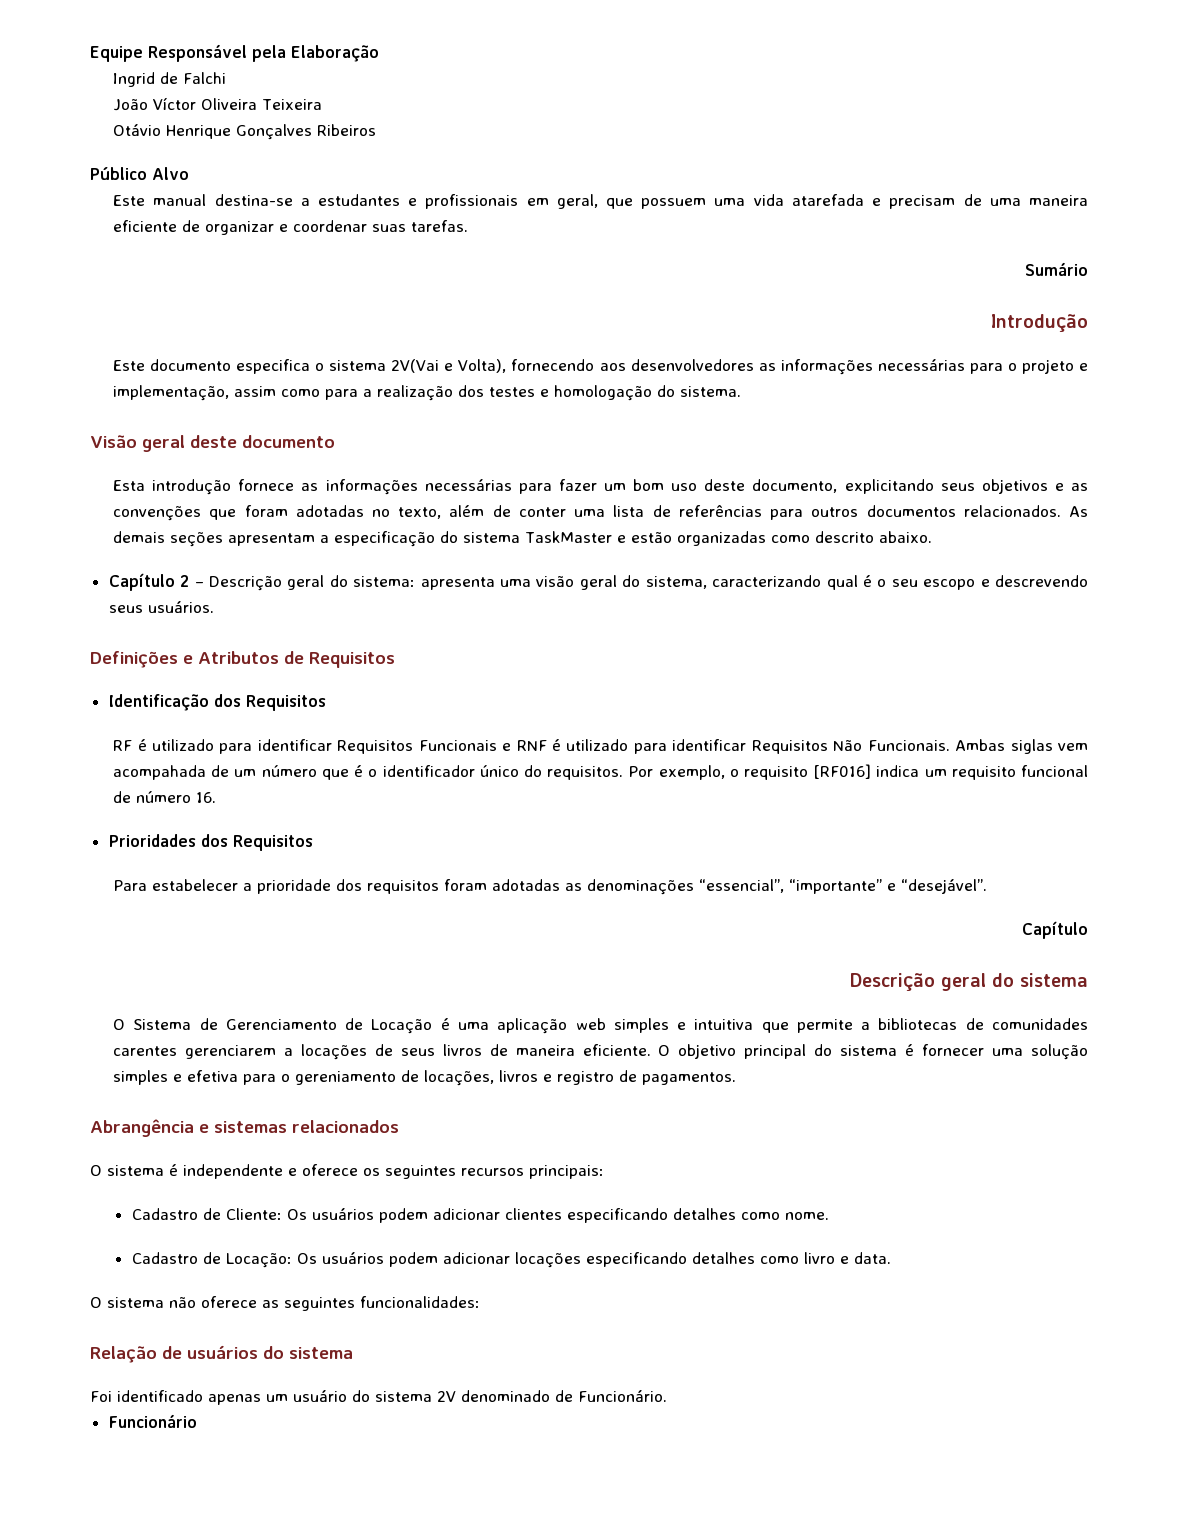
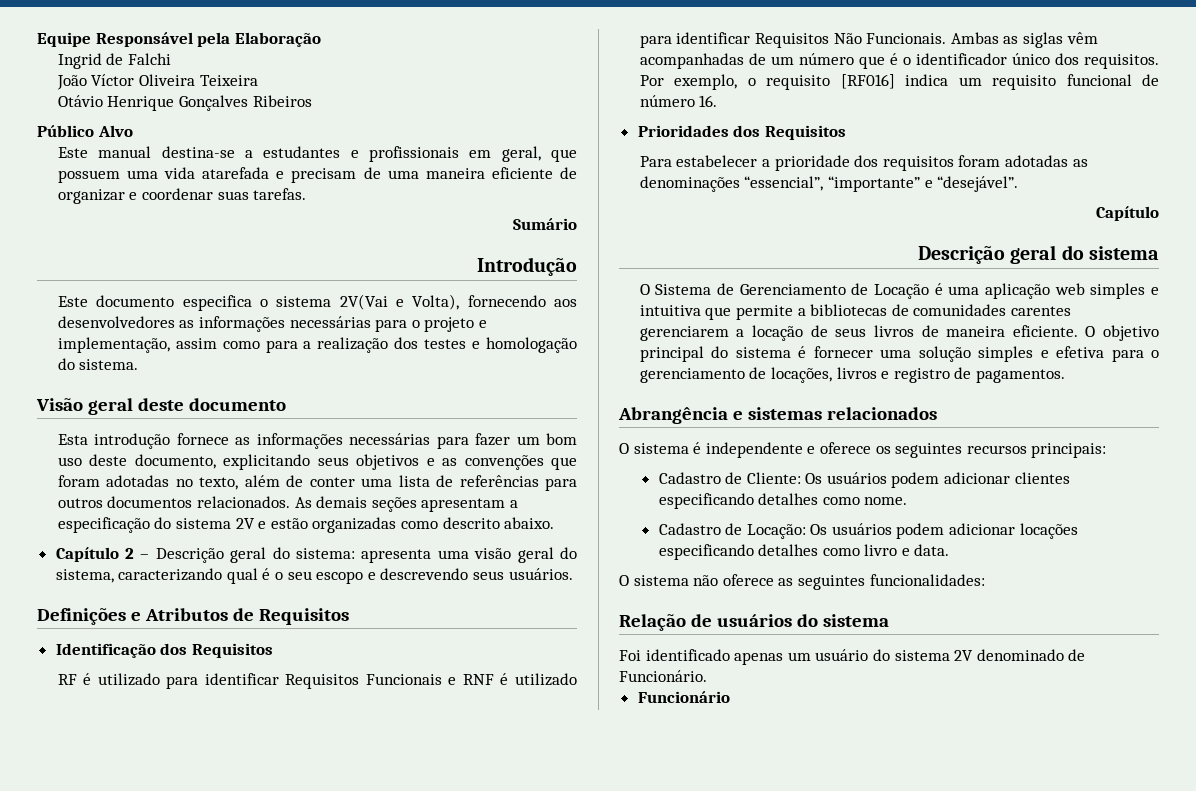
- As demais seções apresentam a especificação do sistema TaskMaster e estão organizadas como descrito abaixo.
+ As demais seções apresentam a especificação do sistema 2V e estão organizadas como descrito abaixo.
- Ambas siglas vem acompahada de um número que é o identificador único do requisitos.
+ Ambas as siglas vêm acompanhadas de um número que é o identificador único dos requisitos.
- O Sistema de Gerenciamento de Locação é uma aplicação web simples e intuitiva que permite a bibliotecas de comunidades carentes gerenciarem a locações de seus livros de maneira eficiente.
+ O Sistema de Gerenciamento de Locação é uma aplicação web simples e intuitiva que permite a bibliotecas de comunidades carentes gerenciarem a locação de seus livros de maneira eficiente.
- O objetivo principal do sistema é fornecer uma solução simples e efetiva para o gereniamento de locações, livros e registro de pagamentos.
+ O objetivo principal do sistema é fornecer uma solução simples e efetiva para o gerenciamento de locações, livros e registro de pagamentos.

